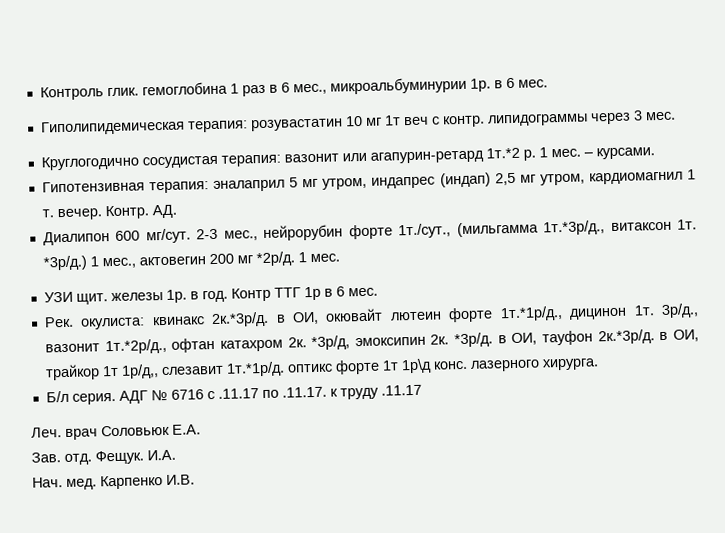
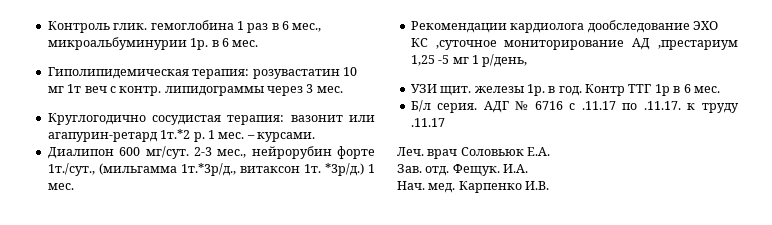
- Гипотензивная терапия: эналаприл 5 мг утром, индапрес (индап) 2,5 мг утром, кардиомагнил 1 т. вечер. Контр. АД.
- *3р/д.) 1 мес., актовегин 200 мг *2р/д. 1 мес.
+ *3р/д.) 1 мес.
+ Рекомендации кардиолога дообследование ЭХО КС ,суточное мониторирование АД ,престариум 1,25 -5 мг 1 р/день,
- Рек. окулиста: квинакс 2к.*3р/д. в ОИ, окювайт лютеин форте 1т.*1р/д., дицинон 1т. 3р/д., вазонит 1т.*2р/д., офтан катахром 2к. *3р/д, эмоксипин 2к. *3р/д. в ОИ, тауфон 2к.*3р/д. в ОИ, трайкор 1т 1р/д,, слезавит 1т.*1р/д. оптикс форте 1т 1р\д конс. лазерного хирурга.

